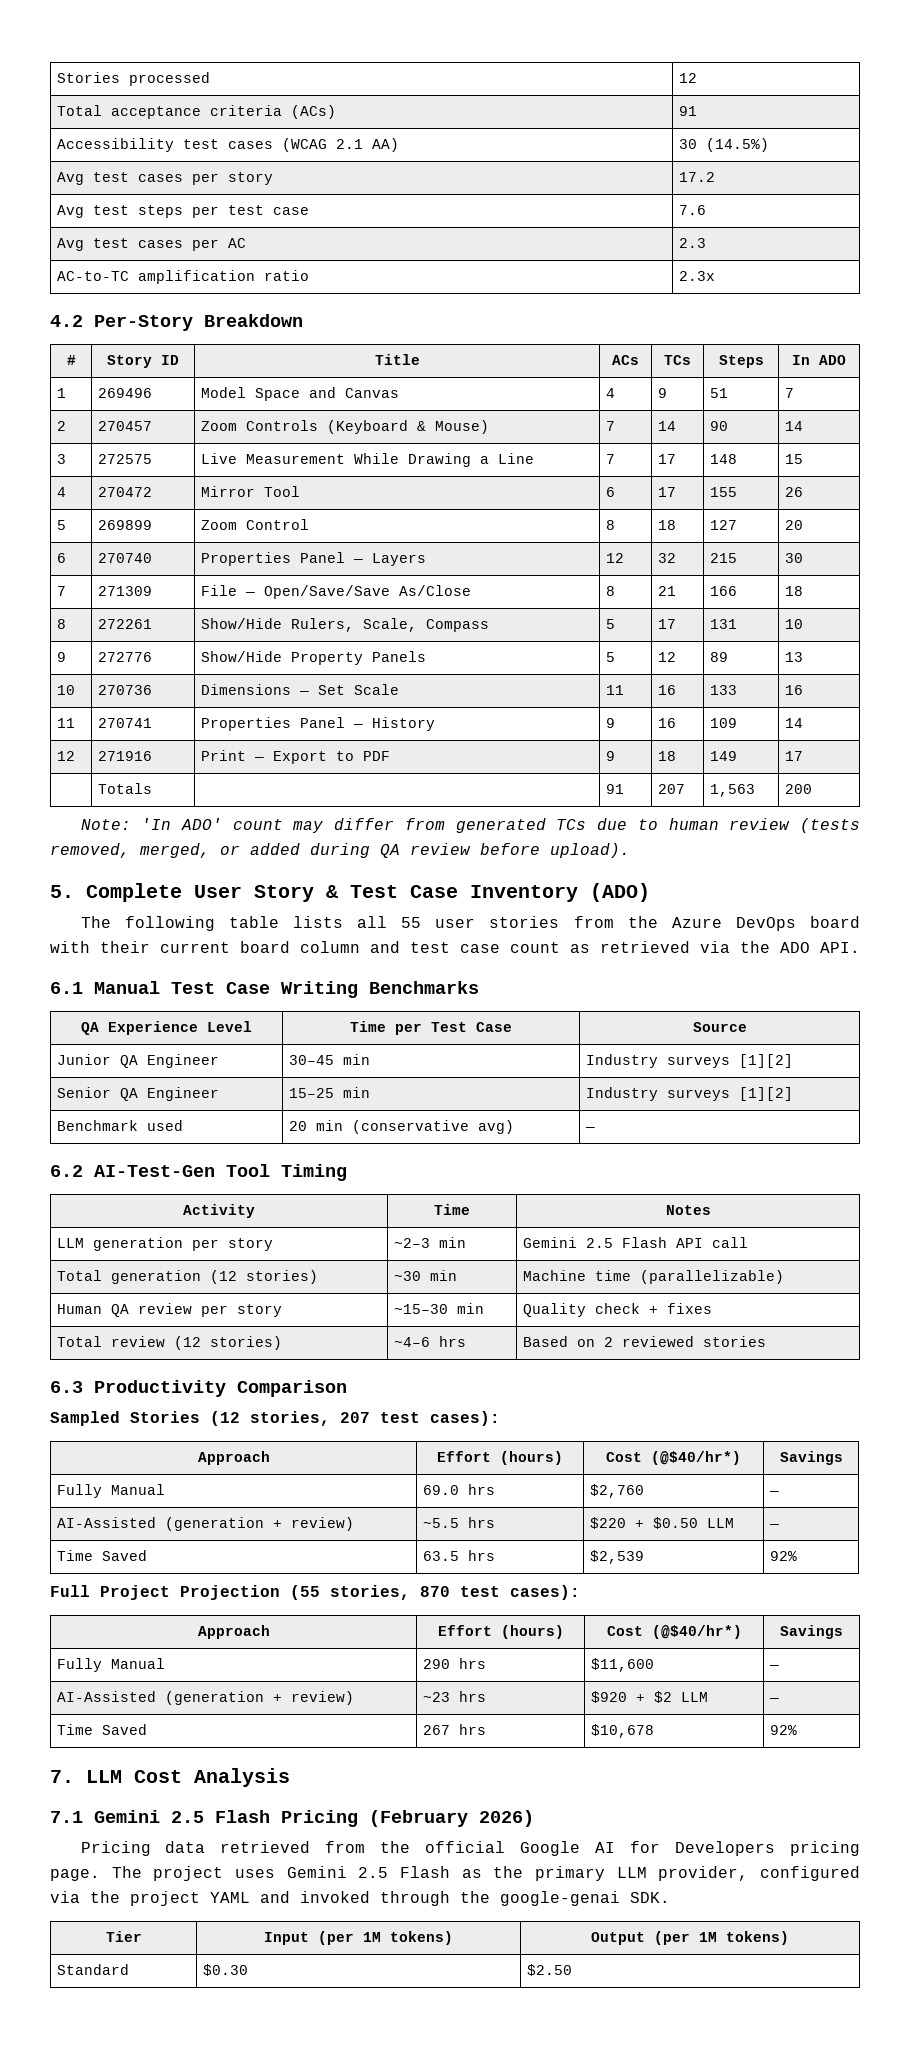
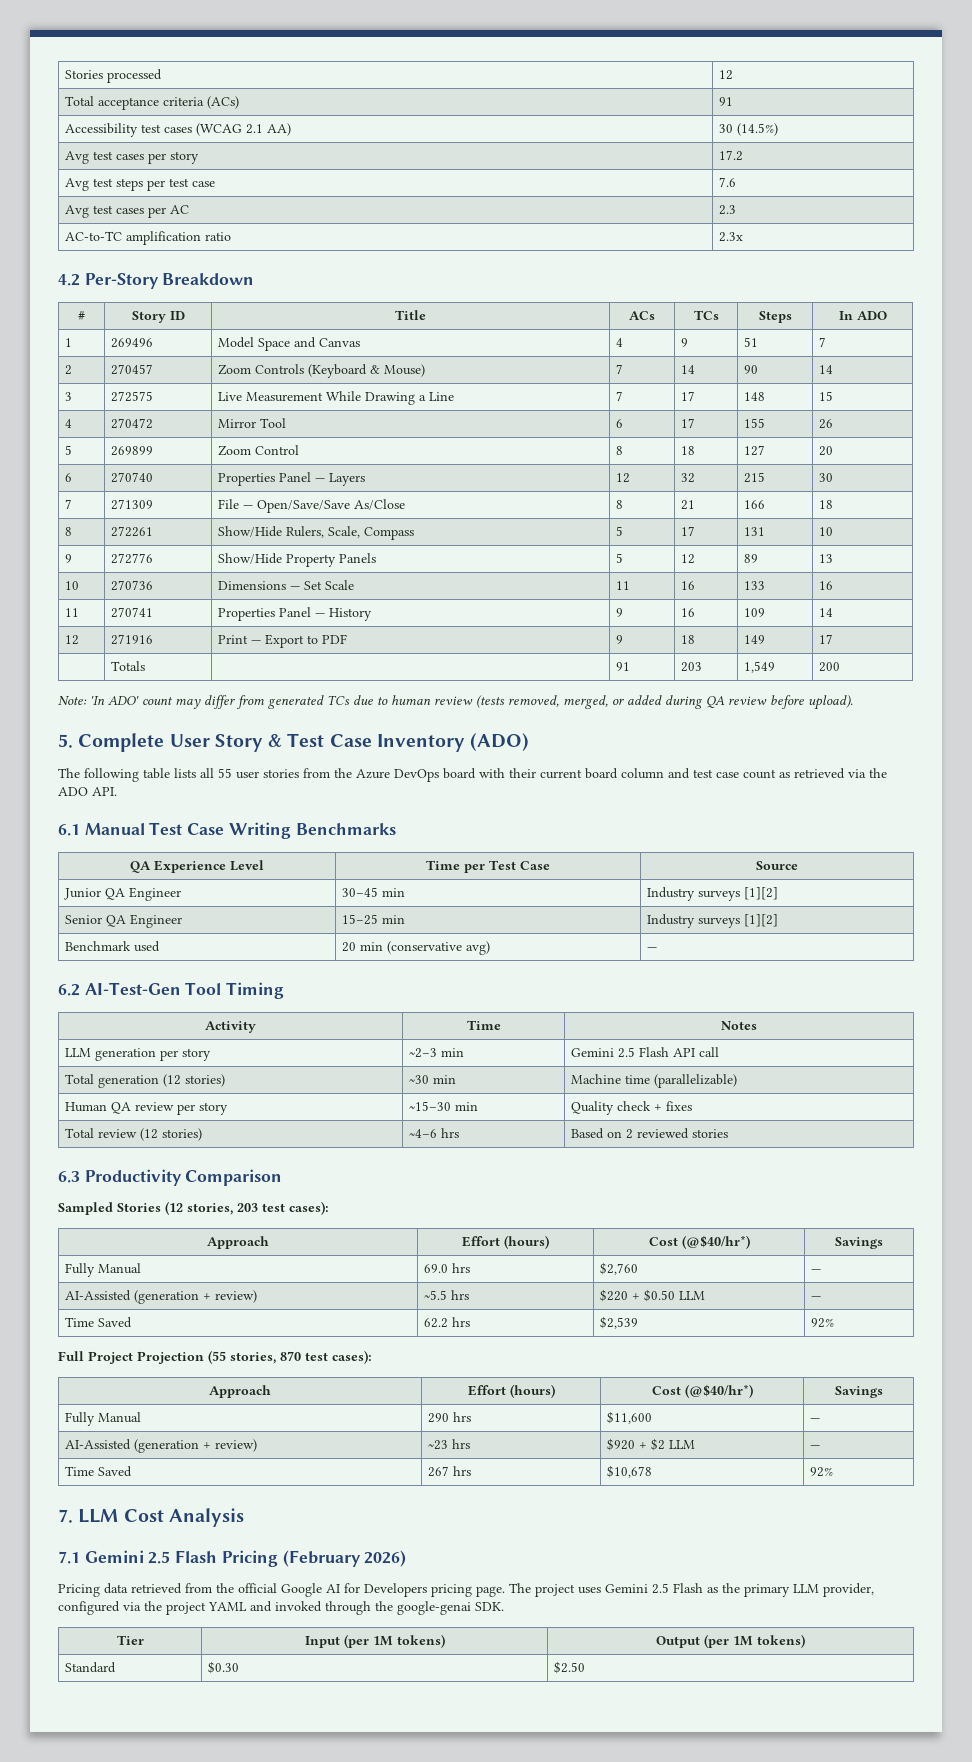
- | Totals | | 91 | 207 | 1,563 | 200
+ | Totals | | 91 | 203 | 1,549 | 200
- Sampled Stories (12 stories, 207 test cases):
+ Sampled Stories (12 stories, 203 test cases):
- Time Saved | 63.5 hrs | $2,539 | 92%
+ Time Saved | 62.2 hrs | $2,539 | 92%

